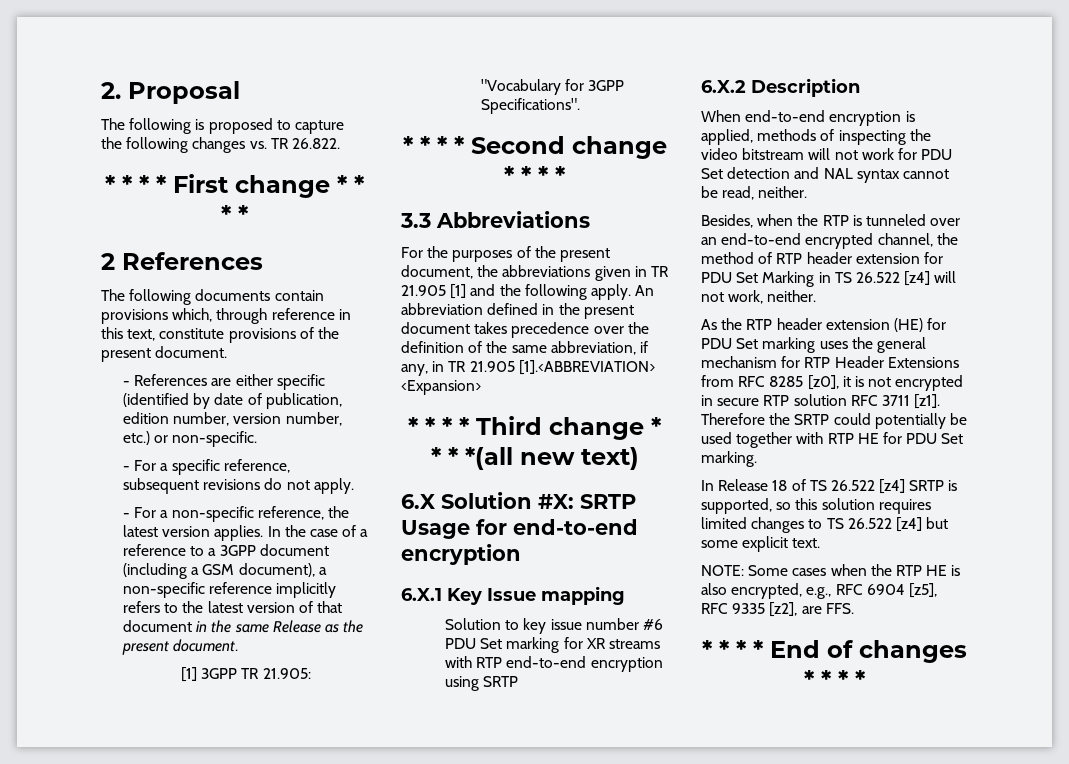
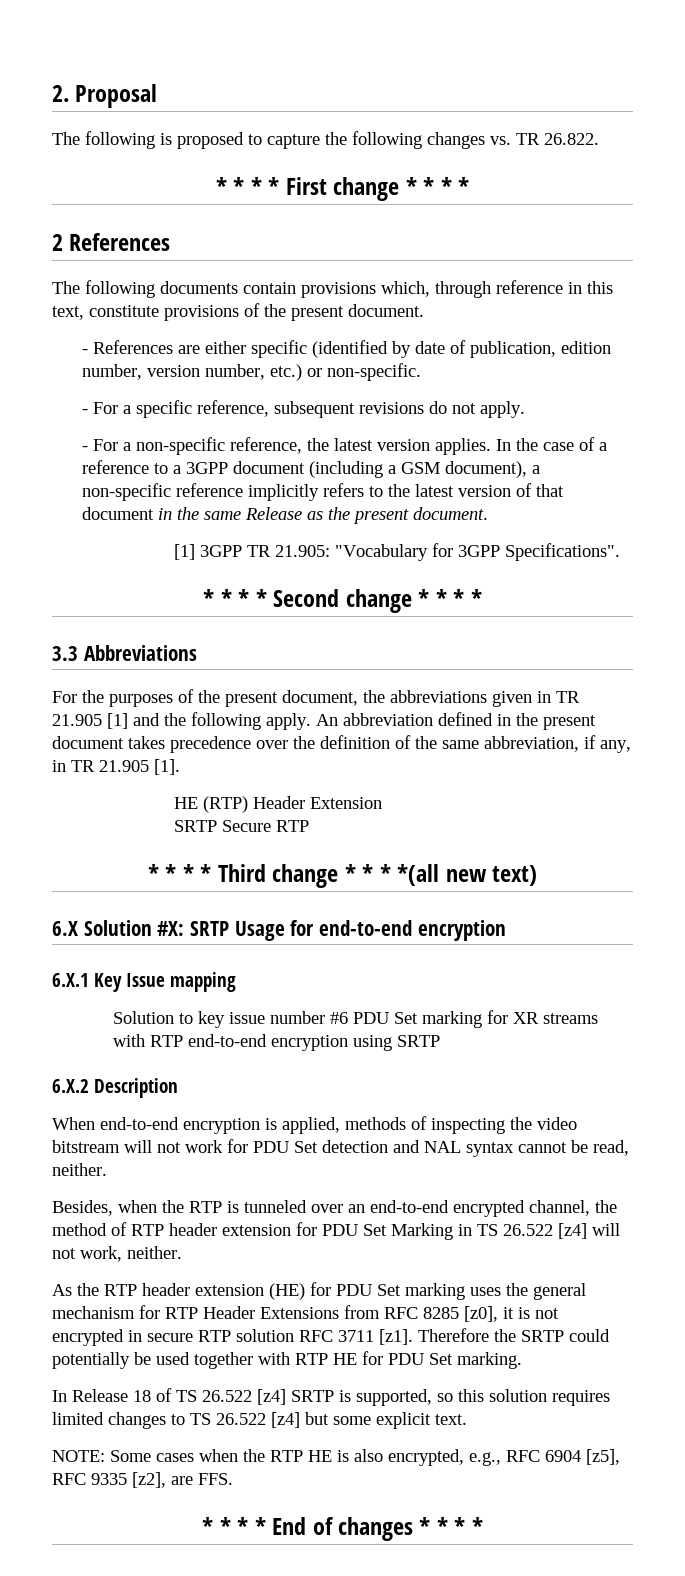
- An abbreviation defined in the present document takes precedence over the definition of the same abbreviation, if any, in TR 21.905 [1].<ABBREVIATION> <Expansion>
+ An abbreviation defined in the present document takes precedence over the definition of the same abbreviation, if any, in TR 21.905 [1].
+ HE (RTP) Header Extension
+ SRTP Secure RTP

